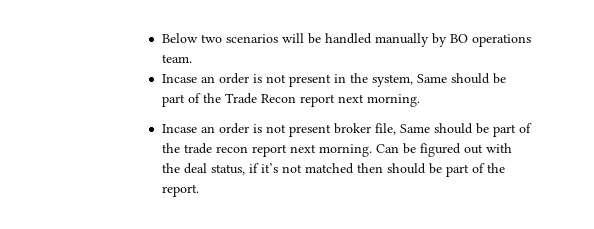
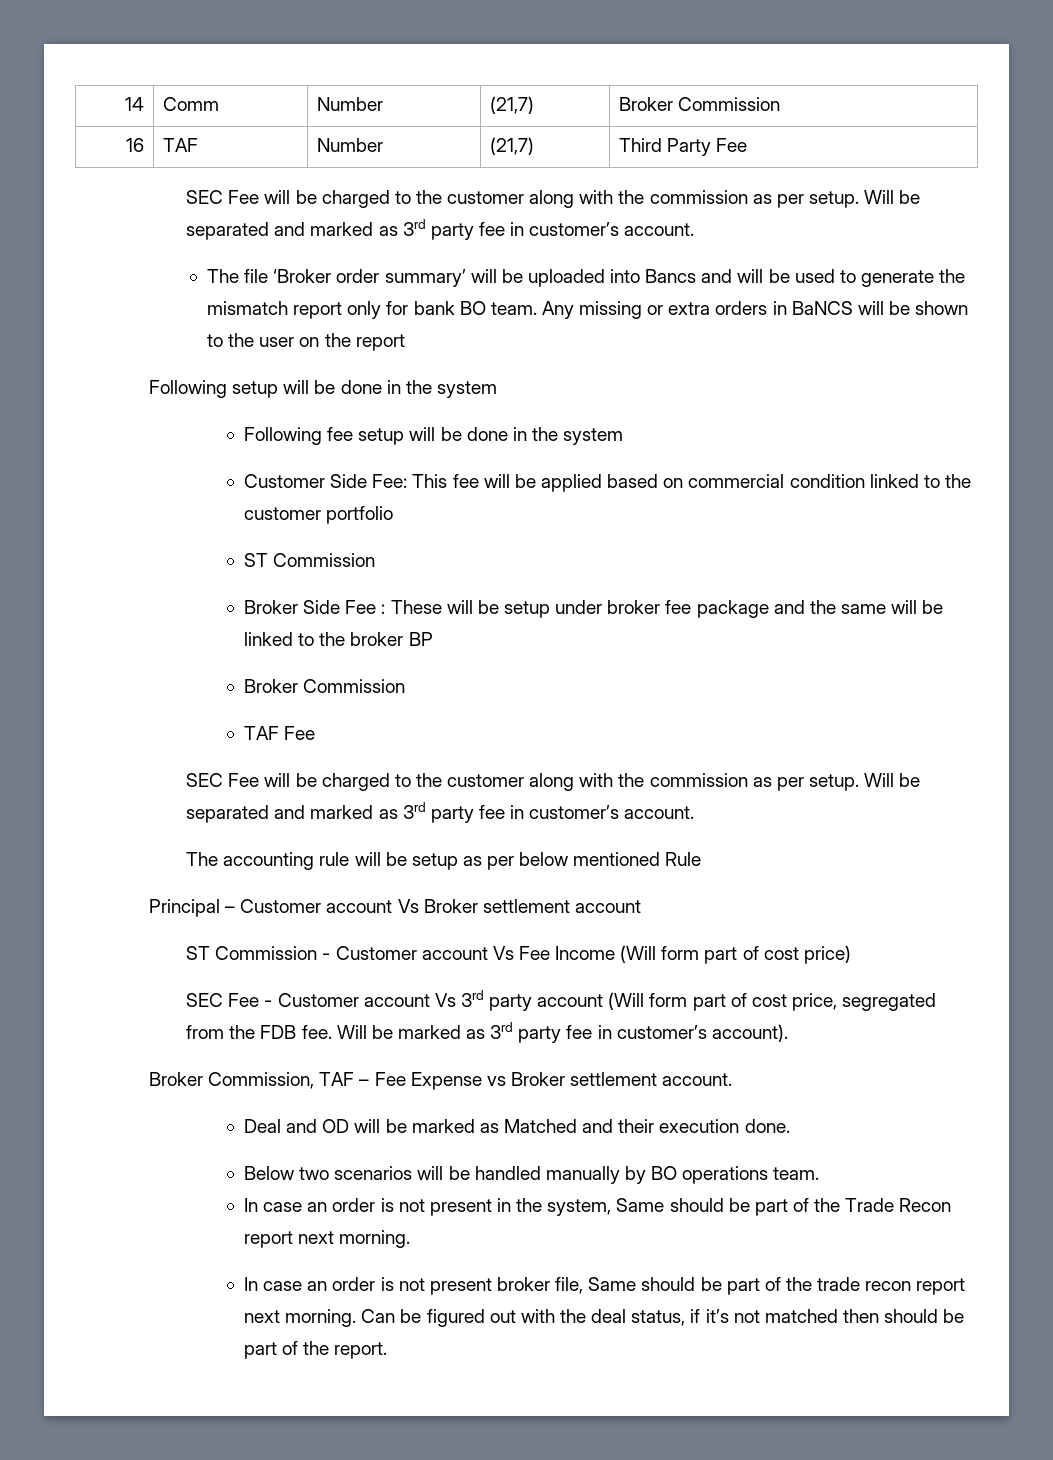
+ 14 | Comm | Number | (21,7) | Broker Commission
+ 16 | TAF | Number | (21,7) | Third Party Fee
+ SEC Fee will be charged to the customer along with the commission as per setup. Will be separated and marked as 3rd party fee in customer’s account.
+ The file ‘Broker order summary’ will be uploaded into Bancs and will be used to generate the mismatch report only for bank BO team. Any missing or extra orders in BaNCS will be shown to the user on the report
+ Following setup will be done in the system
+ Following fee setup will be done in the system
+ Customer Side Fee: This fee will be applied based on commercial condition linked to the customer portfolio
+ ST Commission
+ Broker Side Fee : These will be setup under broker fee package and the same will be linked to the broker BP
+ Broker Commission
+ TAF Fee
+ SEC Fee will be charged to the customer along with the commission as per setup. Will be separated and marked as 3rd party fee in customer’s account.
+ The accounting rule will be setup as per below mentioned Rule
+ Principal – Customer account Vs Broker settlement account
+ ST Commission - Customer account Vs Fee Income (Will form part of cost price)
+ SEC Fee - Customer account Vs 3rd party account (Will form part of cost price, segregated from the FDB fee. Will be marked as 3rd party fee in customer’s account).
+ Broker Commission, TAF – Fee Expense vs Broker settlement account.
+ Deal and OD will be marked as Matched and their execution done.
- Incase an order is not present in the system, Same should be part of the Trade Recon report next morning.
+ In case an order is not present in the system, Same should be part of the Trade Recon report next morning.
- Incase an order is not present broker file, Same should be part of the trade recon report next morning.
+ In case an order is not present broker file, Same should be part of the trade recon report next morning.

